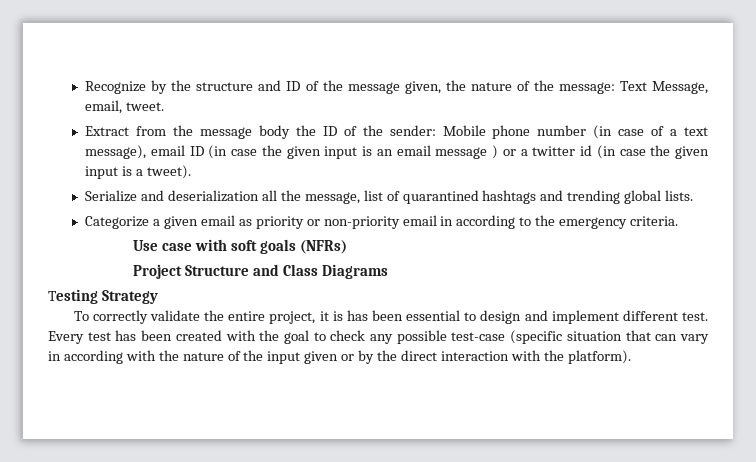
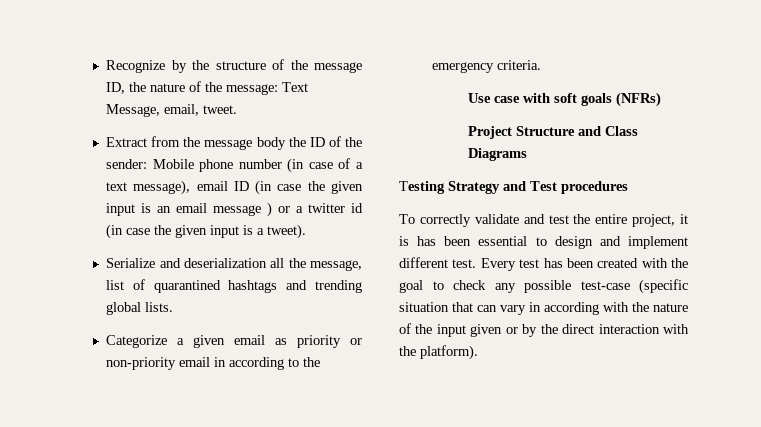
- Recognize by the structure and ID of the message given, the nature of the message: Text Message, email, tweet.
+ Recognize by the structure of the message ID, the nature of the message: Text Message, email, tweet.
- Testing Strategy
+ Testing Strategy and Test procedures
- To correctly validate the entire project, it is has been essential to design and implement different test.
+ To correctly validate and test the entire project, it is has been essential to design and implement different test.

